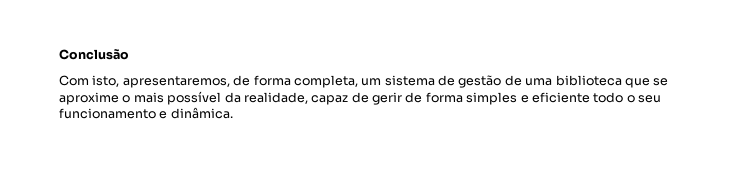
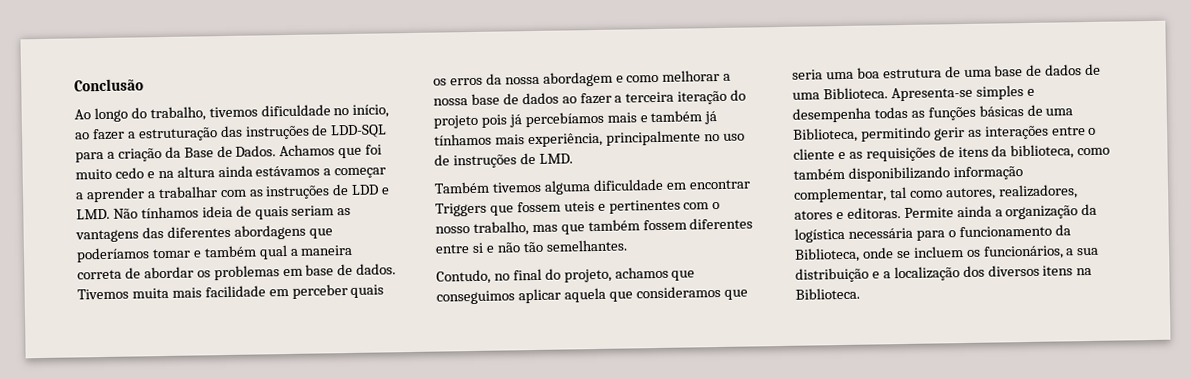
- Com isto, apresentaremos, de forma completa, um sistema de gestão de uma biblioteca que se aproxime o mais possível da realidade, capaz de gerir de forma simples e eficiente todo o seu funcionamento e dinâmica.
+ Ao longo do trabalho, tivemos dificuldade no início, ao fazer a estruturação das instruções de LDD-SQL para a criação da Base de Dados. Achamos que foi muito cedo e na altura ainda estávamos a começar a aprender a trabalhar com as instruções de LDD e LMD. Não tínhamos ideia de quais seriam as vantagens das diferentes abordagens que poderíamos tomar e também qual a maneira correta de abordar os problemas em base de dados. Tivemos muita mais facilidade em perceber quais os erros da nossa abordagem e como melhorar a nossa base de dados ao fazer a terceira iteração do projeto pois já percebíamos mais e também já tínhamos mais experiência, principalmente no uso de instruções de LMD.
+ Também tivemos alguma dificuldade em encontrar Triggers que fossem uteis e pertinentes com o nosso trabalho, mas que também fossem diferentes entre si e não tão semelhantes.
+ Contudo, no final do projeto, achamos que conseguimos aplicar aquela que consideramos que seria uma boa estrutura de uma base de dados de uma Biblioteca. Apresenta-se simples e desempenha todas as funções básicas de uma Biblioteca, permitindo gerir as interações entre o cliente e as requisições de itens da biblioteca, como também disponibilizando informação complementar, tal como autores, realizadores, atores e editoras. Permite ainda a organização da logística necessária para o funcionamento da Biblioteca, onde se incluem os funcionários, a sua distribuição e a localização dos diversos itens na Biblioteca.

